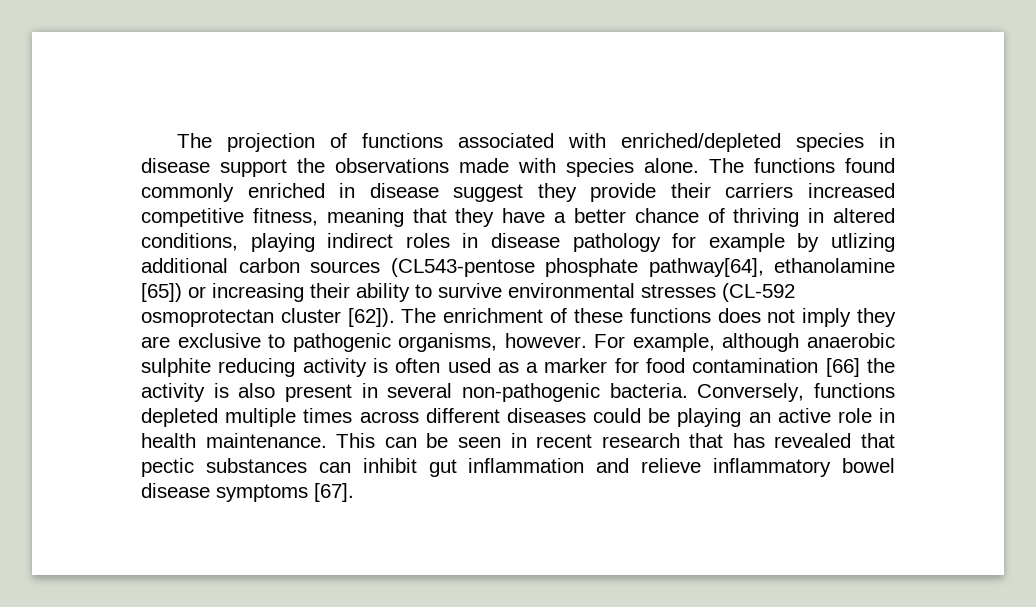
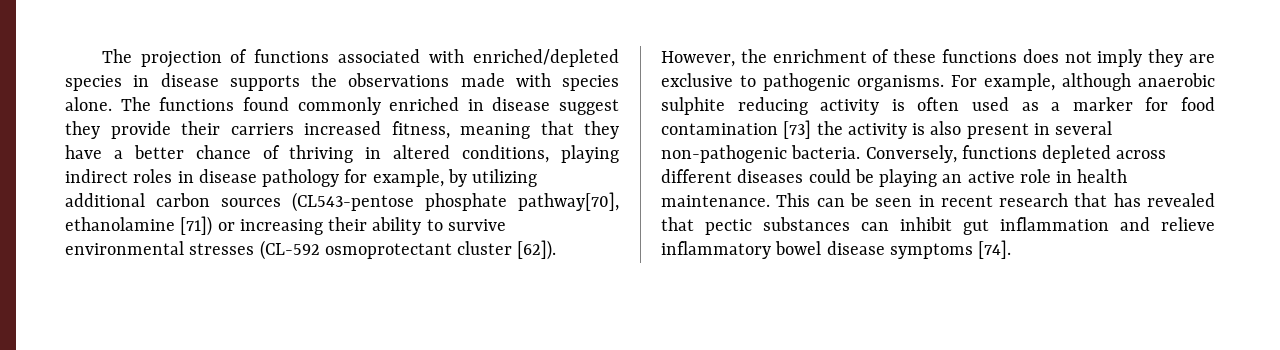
- The projection of functions associated with enriched/depleted species in disease support the observations made with species alone.
+ The projection of functions associated with enriched/depleted species in disease supports the observations made with species alone.
- The functions found commonly enriched in disease suggest they provide their carriers increased competitive fitness, meaning that they have a better chance of thriving in altered conditions, playing indirect roles in disease pathology for example by utlizing additional carbon sources (CL543-pentose phosphate pathway[64], ethanolamine [65]) or increasing their ability to survive environmental stresses (CL-592 osmoprotectan cluster [62]).
+ The functions found commonly enriched in disease suggest they provide their carriers increased fitness, meaning that they have a better chance of thriving in altered conditions, playing indirect roles in disease pathology for example, by utilizing additional carbon sources (CL543-pentose phosphate pathway[70], ethanolamine [71]) or increasing their ability to survive environmental stresses (CL-592 osmoprotectant cluster [62]).
- The enrichment of these functions does not imply they are exclusive to pathogenic organisms, however.
+ However, the enrichment of these functions does not imply they are exclusive to pathogenic organisms.
- For example, although anaerobic sulphite reducing activity is often used as a marker for food contamination [66] the activity is also present in several non-pathogenic bacteria.
+ For example, although anaerobic sulphite reducing activity is often used as a marker for food contamination [73] the activity is also present in several non-pathogenic bacteria.
- Conversely, functions depleted multiple times across different diseases could be playing an active role in health maintenance.
+ Conversely, functions depleted across different diseases could be playing an active role in health maintenance.
- This can be seen in recent research that has revealed that pectic substances can inhibit gut inflammation and relieve inflammatory bowel disease symptoms [67].
+ This can be seen in recent research that has revealed that pectic substances can inhibit gut inflammation and relieve inflammatory bowel disease symptoms [74].

